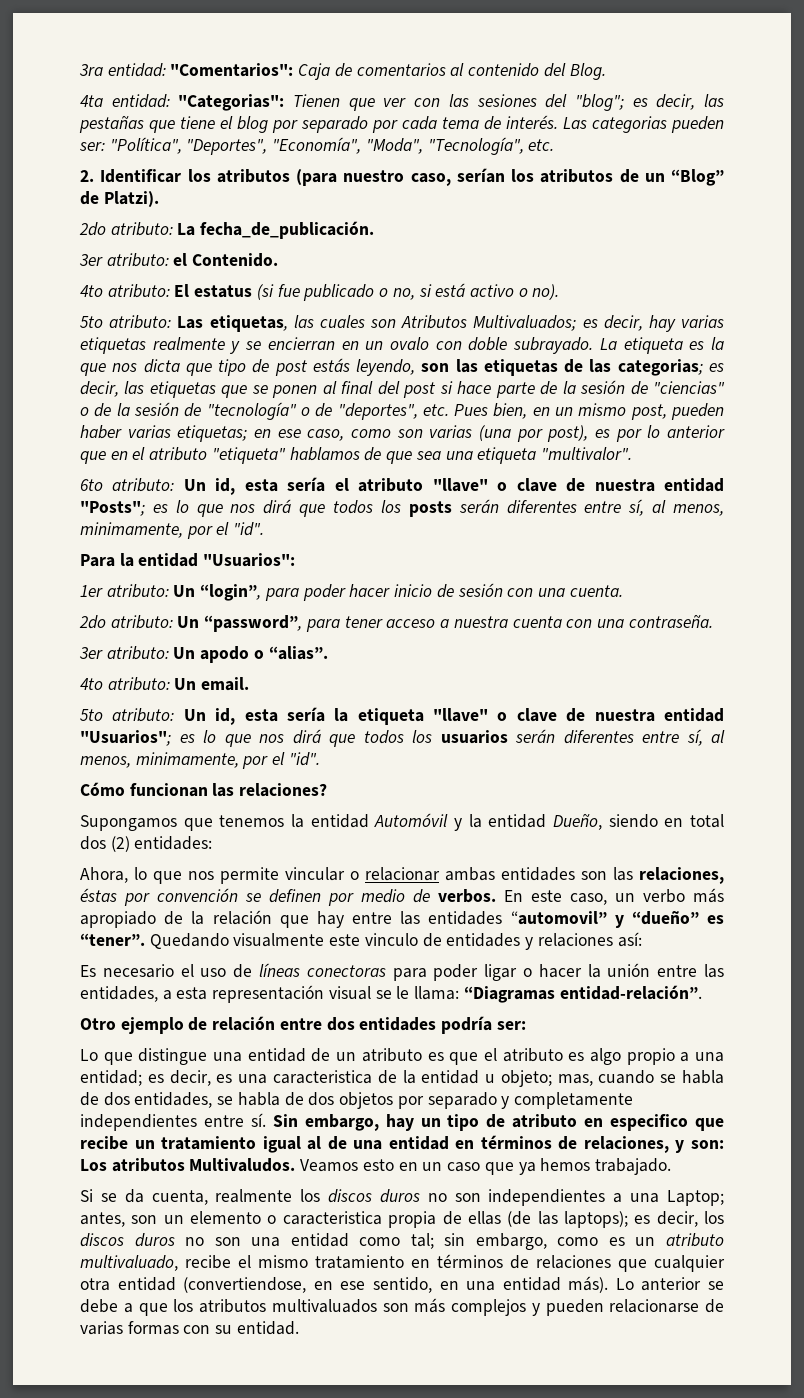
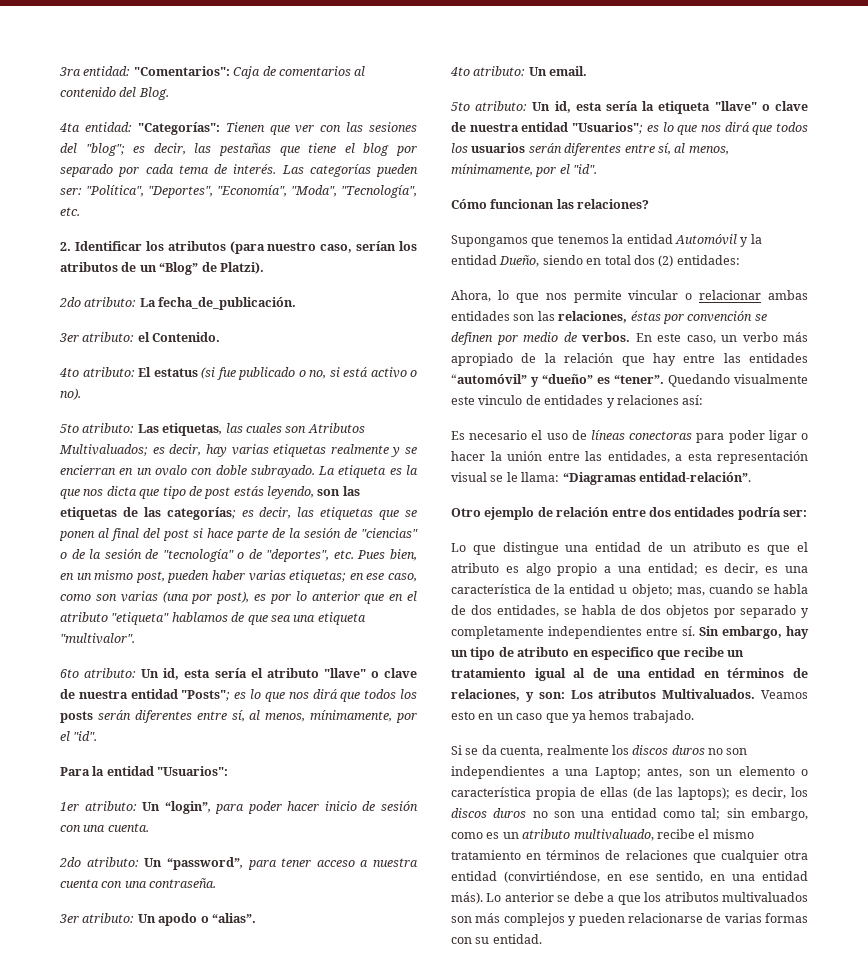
- 4ta entidad: "Categorias": Tienen que ver con las sesiones del "blog"; es decir, las pestañas que tiene el blog por separado por cada tema de interés.
+ 4ta entidad: "Categorías": Tienen que ver con las sesiones del "blog"; es decir, las pestañas que tiene el blog por separado por cada tema de interés.
- Las categorias pueden ser: "Política", "Deportes", "Economía", "Moda", "Tecnología", etc.
+ Las categorías pueden ser: "Política", "Deportes", "Economía", "Moda", "Tecnología", etc.
- La etiqueta es la que nos dicta que tipo de post estás leyendo, son las etiquetas de las categorias;
+ La etiqueta es la que nos dicta que tipo de post estás leyendo, son las etiquetas de las categorías;
- 6to atributo: Un id, esta sería el atributo "llave" o clave de nuestra entidad "Posts"; es lo que nos dirá que todos los posts serán diferentes entre sí, al menos, minimamente, por el "id".
+ 6to atributo: Un id, esta sería el atributo "llave" o clave de nuestra entidad "Posts"; es lo que nos dirá que todos los posts serán diferentes entre sí, al menos, mínimamente, por el "id".
- 5to atributo: Un id, esta sería la etiqueta "llave" o clave de nuestra entidad "Usuarios"; es lo que nos dirá que todos los usuarios serán diferentes entre sí, al menos, minimamente, por el "id".
+ 5to atributo: Un id, esta sería la etiqueta "llave" o clave de nuestra entidad "Usuarios"; es lo que nos dirá que todos los usuarios serán diferentes entre sí, al menos, mínimamente, por el "id".
- En este caso, un verbo más apropiado de la relación que hay entre las entidades “automovil” y “dueño” es “tener”.
+ En este caso, un verbo más apropiado de la relación que hay entre las entidades “automóvil” y “dueño” es “tener”.
- Lo que distingue una entidad de un atributo es que el atributo es algo propio a una entidad; es decir, es una caracteristica de la entidad u objeto; mas, cuando se habla de dos entidades, se habla de dos objetos por separado y completamente independientes entre sí.
+ Lo que distingue una entidad de un atributo es que el atributo es algo propio a una entidad; es decir, es una característica de la entidad u objeto; mas, cuando se habla de dos entidades, se habla de dos objetos por separado y completamente independientes entre sí.
- Sin embargo, hay un tipo de atributo en especifico que recibe un tratamiento igual al de una entidad en términos de relaciones, y son: Los atributos Multivaludos.
+ Sin embargo, hay un tipo de atributo en especifico que recibe un tratamiento igual al de una entidad en términos de relaciones, y son: Los atributos Multivaluados.
- antes, son un elemento o caracteristica propia de ellas (de las laptops);
+ antes, son un elemento o característica propia de ellas (de las laptops);
- sin embargo, como es un atributo multivaluado, recibe el mismo tratamiento en términos de relaciones que cualquier otra entidad (convertiendose, en ese sentido, en una entidad más).
+ sin embargo, como es un atributo multivaluado, recibe el mismo tratamiento en términos de relaciones que cualquier otra entidad (convirtiéndose, en ese sentido, en una entidad más).

